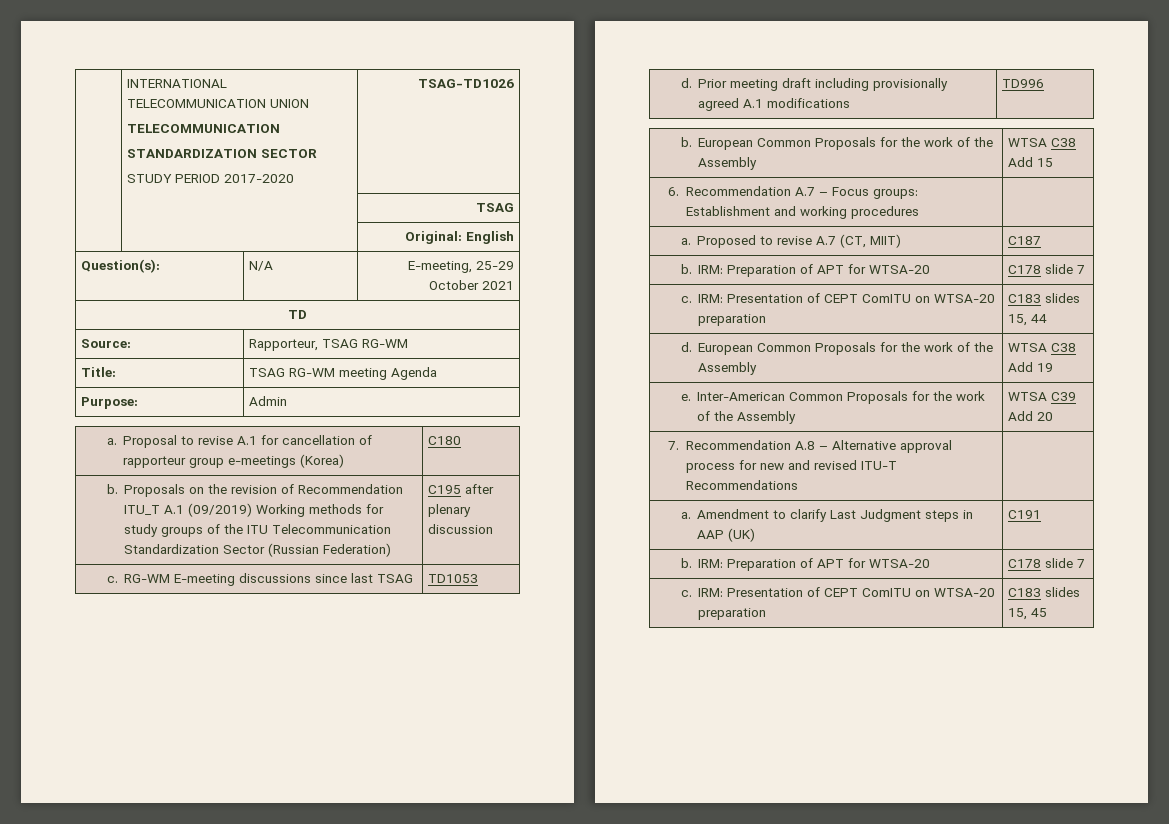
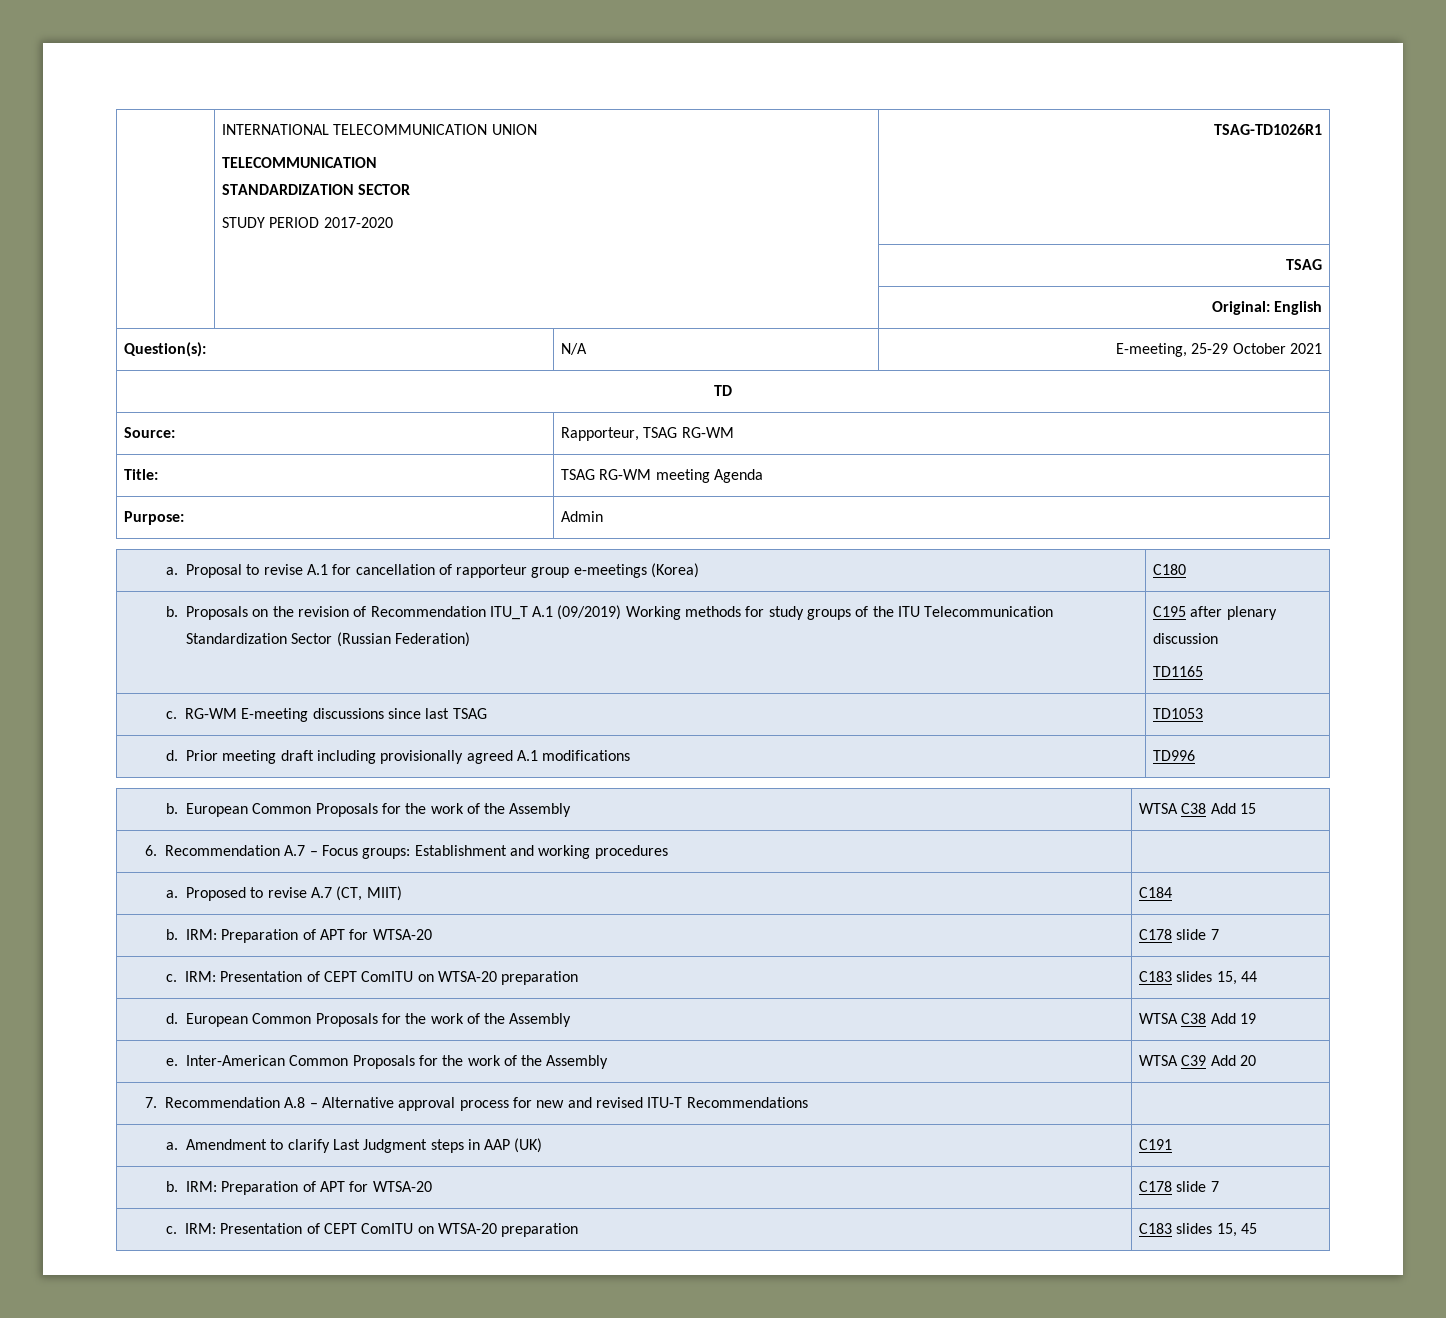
  | INTERNATIONAL TELECOMMUNICATION UNION
  TELECOMMUNICATION
  STANDARDIZATION SECTOR
- STUDY PERIOD 2017-2020 | TSAG-TD1026
+ STUDY PERIOD 2017-2020 | TSAG-TD1026R1
  b. Proposals on the revision of Recommendation ITU_T A.1 (09/2019) Working methods for study groups of the ITU Telecommunication Standardization Sector (Russian Federation) | C195 after plenary discussion
+ TD1165
- a. Proposed to revise A.7 (CT, MIIT) | C187
+ a. Proposed to revise A.7 (CT, MIIT) | C184

